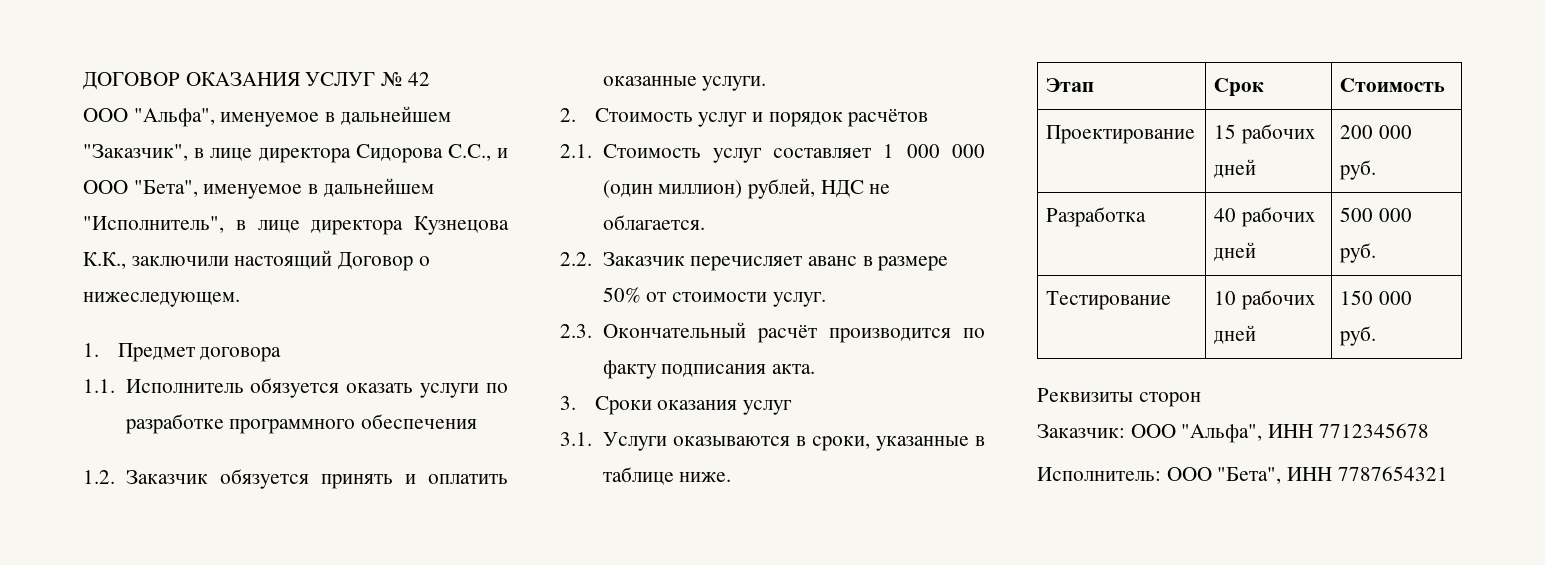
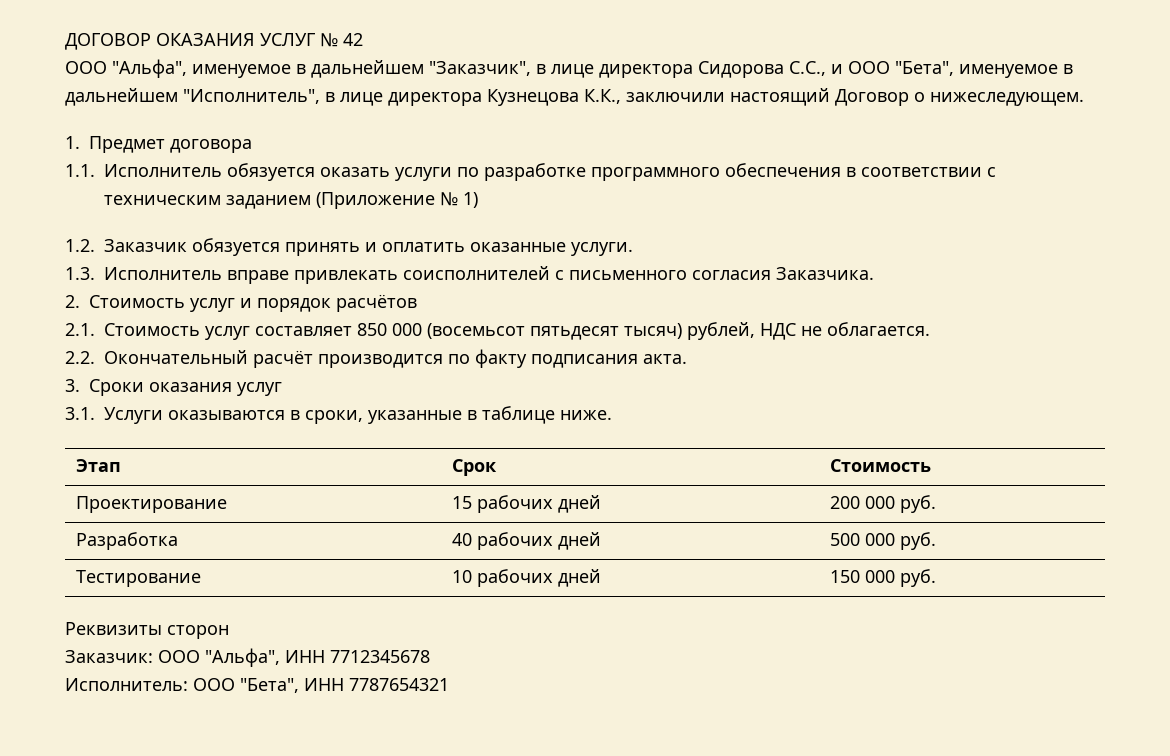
- 1.1. Исполнитель обязуется оказать услуги по разработке программного обеспечения
+ 1.1. Исполнитель обязуется оказать услуги по разработке программного обеспечения в соответствии с техническим заданием (Приложение № 1)
+ 1.3. Исполнитель вправе привлекать соисполнителей с письменного согласия Заказчика.
- 2.1. Стоимость услуг составляет 1 000 000 (один миллион) рублей, НДС не облагается.
+ 2.1. Стоимость услуг составляет 850 000 (восемьсот пятьдесят тысяч) рублей, НДС не облагается.
- 2.2. Заказчик перечисляет аванс в размере 50% от стоимости услуг.
- 2.3. Окончательный расчёт производится по факту подписания акта.
+ 2.2. Окончательный расчёт производится по факту подписания акта.

